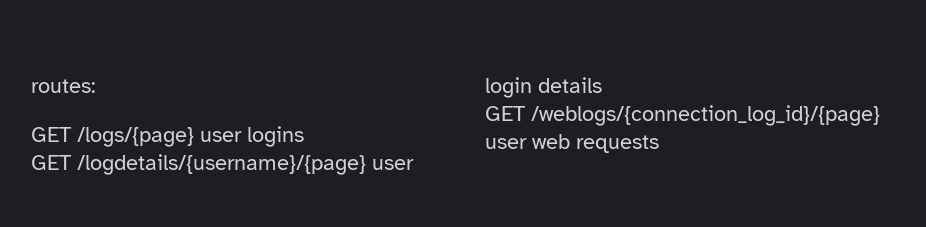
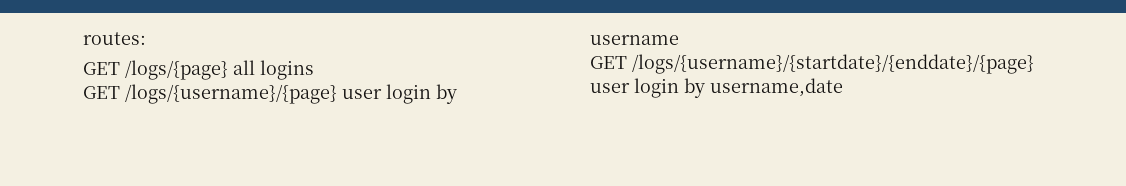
- GET /logs/{page} user logins
+ GET /logs/{page} all logins
- GET /logdetails/{username}/{page} user login details
- GET /weblogs/{connection_log_id}/{page} user web requests
+ GET /logs/{username}/{page} user login by username
+ GET /logs/{username}/{startdate}/{enddate}/{page} user login by username,date

